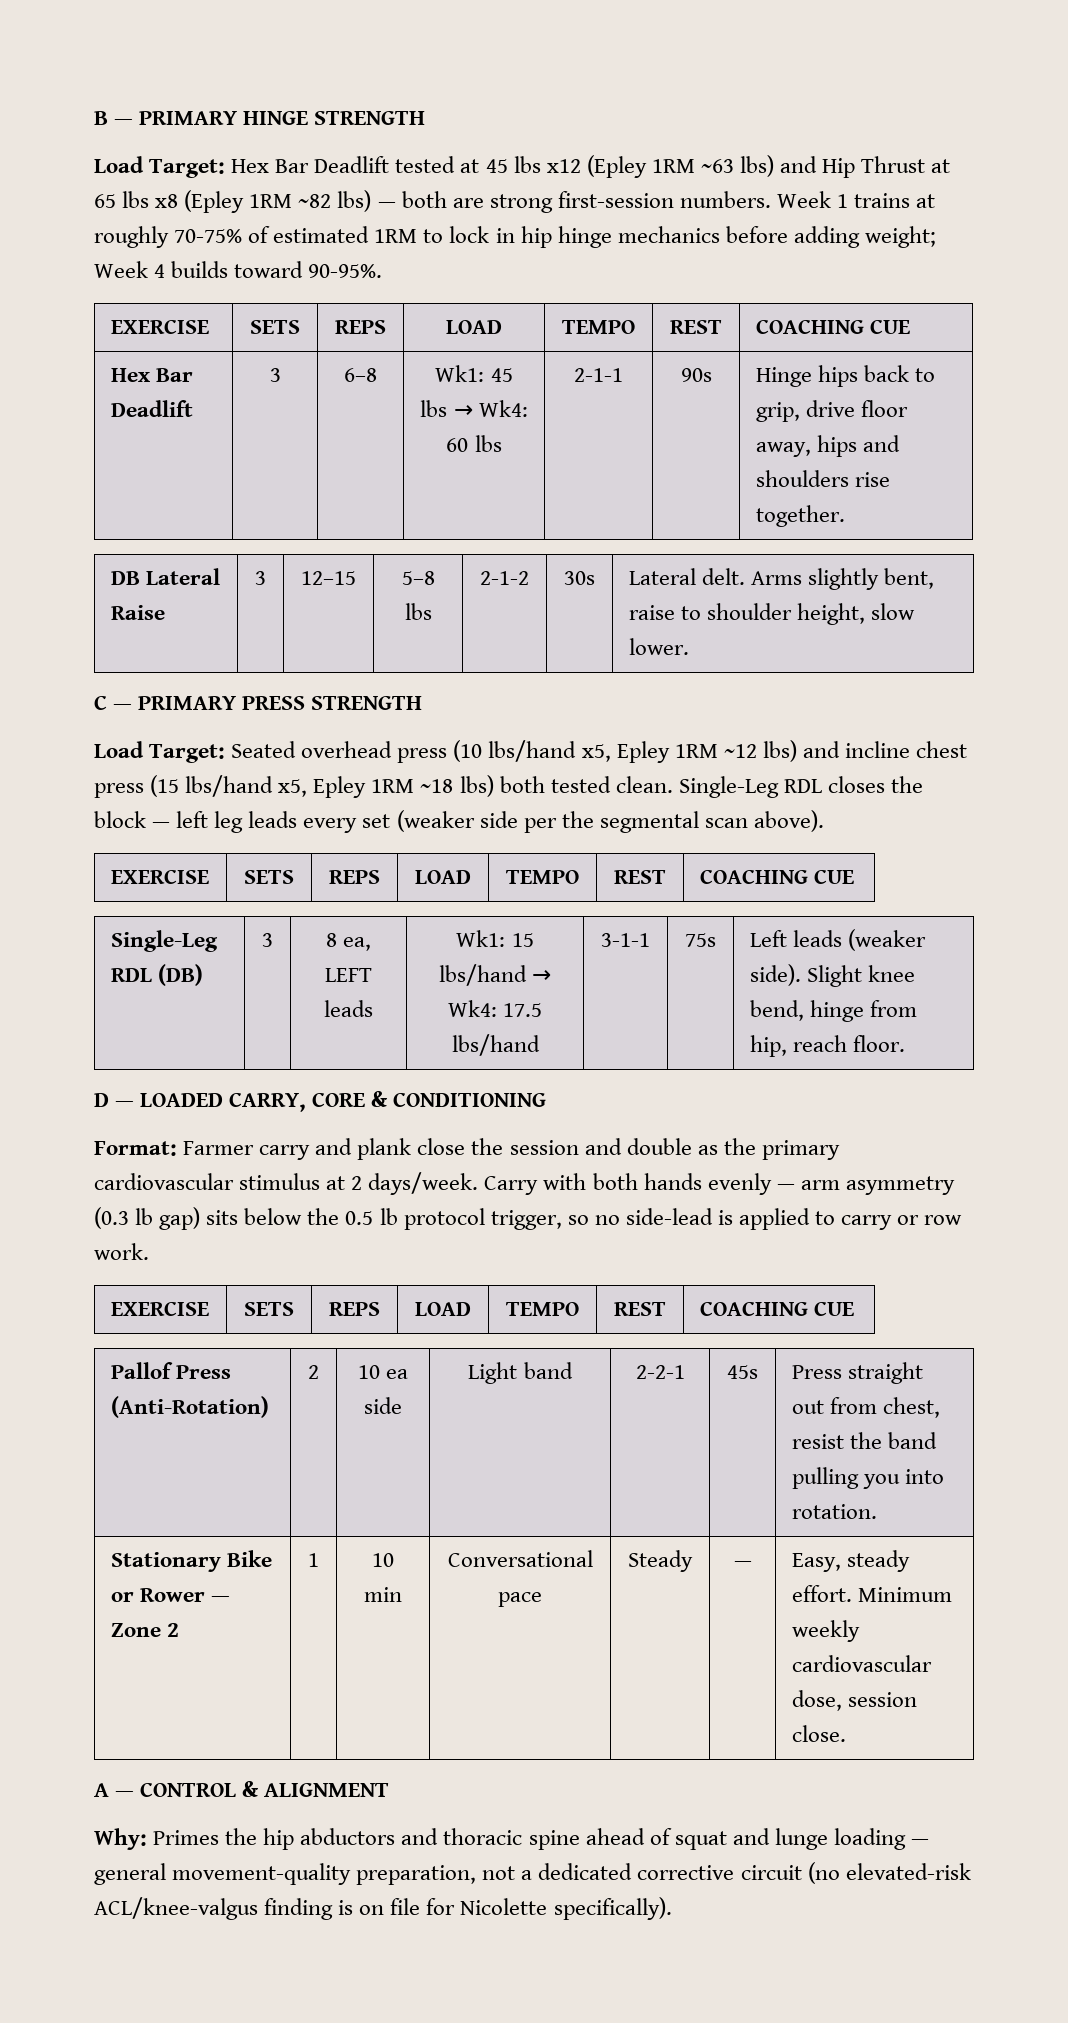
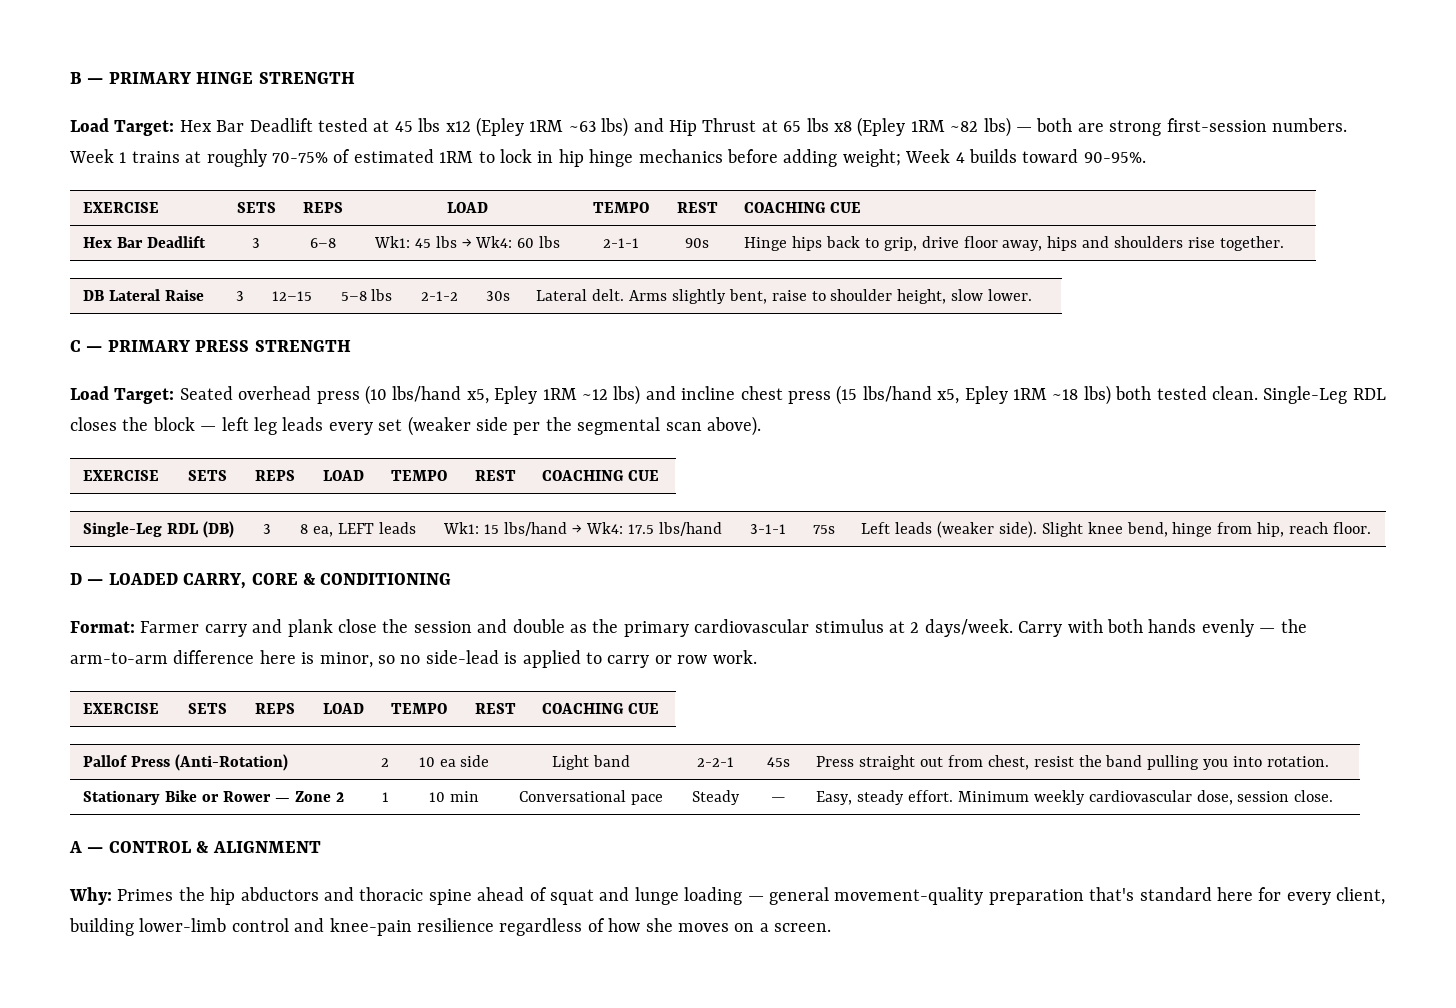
- Carry with both hands evenly — arm asymmetry (0.3 lb gap) sits below the 0.5 lb protocol trigger, so no side-lead is applied to carry or row work.
+ Carry with both hands evenly — the arm-to-arm difference here is minor, so no side-lead is applied to carry or row work.
- Why: Primes the hip abductors and thoracic spine ahead of squat and lunge loading — general movement-quality preparation, not a dedicated corrective circuit (no elevated-risk ACL/knee-valgus finding is on file for Nicolette specifically).
+ Why: Primes the hip abductors and thoracic spine ahead of squat and lunge loading — general movement-quality preparation that's standard here for every client, building lower-limb control and knee-pain resilience regardless of how she moves on a screen.

